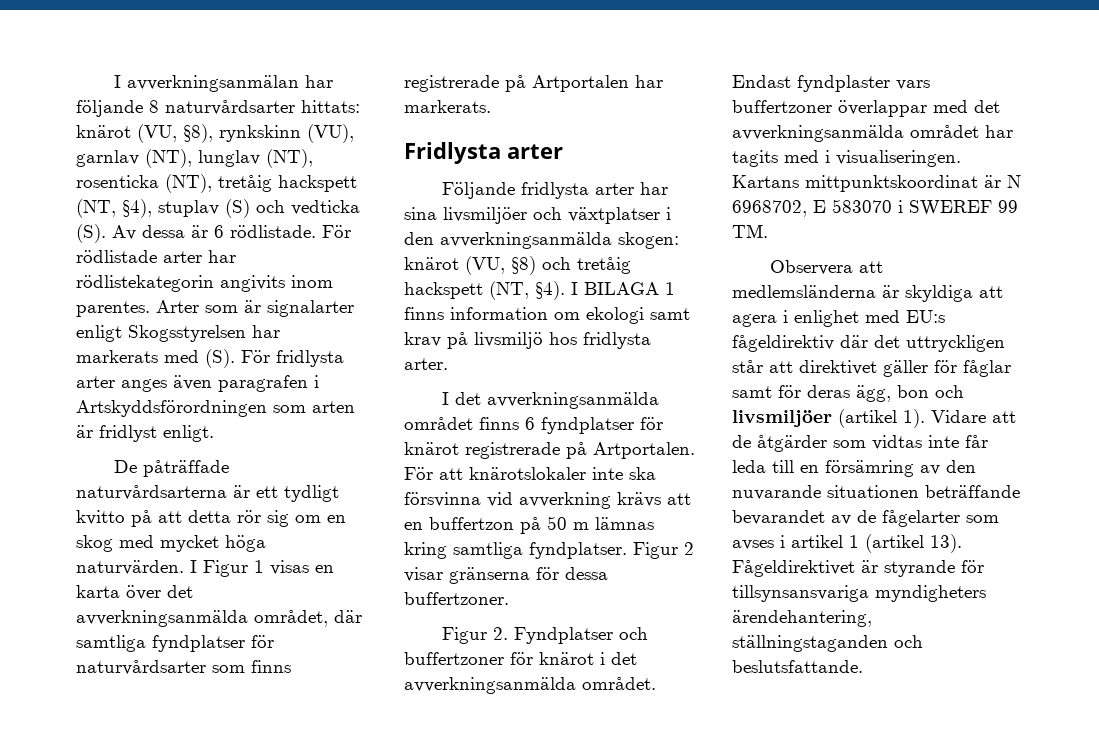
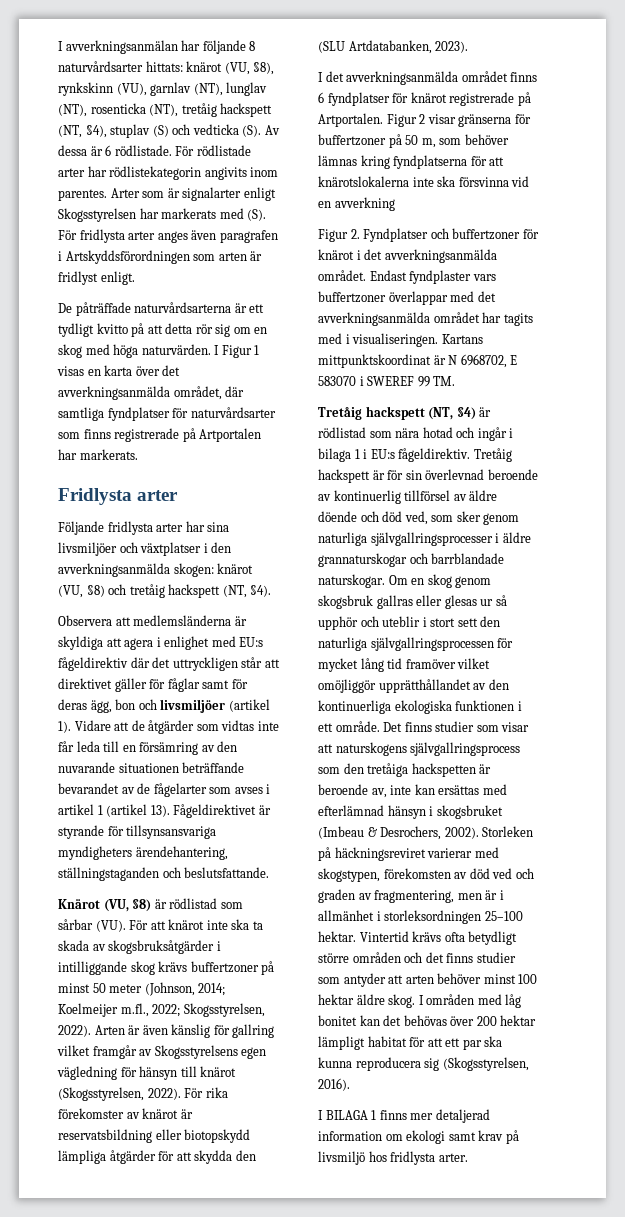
- De påträffade naturvårdsarterna är ett tydligt kvitto på att detta rör sig om en skog med mycket höga naturvärden.
+ De påträffade naturvårdsarterna är ett tydligt kvitto på att detta rör sig om en skog med höga naturvärden.
- I BILAGA 1 finns information om ekologi samt krav på livsmiljö hos fridlysta arter.
- I det avverkningsanmälda området finns 6 fyndplatser för knärot registrerade på Artportalen. För att knärotslokaler inte ska försvinna vid avverkning krävs att en buffertzon på 50 m lämnas kring samtliga fyndplatser. Figur 2 visar gränserna för dessa buffertzoner.
- Figur 2. Fyndplatser och buffertzoner för knärot i det avverkningsanmälda området. Endast fyndplaster vars buffertzoner överlappar med det avverkningsanmälda området har tagits med i visualiseringen. Kartans mittpunktskoordinat är N 6968702, E 583070 i SWEREF 99 TM.
+ Knärot (VU, §8) är rödlistad som sårbar (VU). För att knärot inte ska ta skada av skogsbruksåtgärder i intilliggande skog krävs buffertzoner på minst 50 meter (Johnson, 2014; Koelmeijer m.fl., 2022; Skogsstyrelsen, 2022). Arten är även känslig för gallring vilket framgår av Skogsstyrelsens egen vägledning för hänsyn till knärot (Skogsstyrelsen, 2022). För rika förekomster av knärot är reservatsbildning eller biotopskydd lämpliga åtgärder för att skydda den (SLU Artdatabanken, 2023).
+ I det avverkningsanmälda området finns 6 fyndplatser för knärot registrerade på Artportalen. Figur 2 visar gränserna för buffertzoner på 50 m, som behöver lämnas kring fyndplatserna för att knärotslokalerna inte ska försvinna vid en avverkning
+ Figur 2. Fyndplatser och buffertzoner för knärot i det avverkningsanmälda området. Endast fyndplaster vars buffertzoner överlappar med det avverkningsanmälda området har tagits med i visualiseringen. Kartans mittpunktskoordinat är N 6968702, E 583070 i SWEREF 99 TM.
+ Tretåig hackspett (NT, §4) är rödlistad som nära hotad och ingår i bilaga 1 i EU:s fågeldirektiv. Tretåig hackspett är för sin överlevnad beroende av kontinuerlig tillförsel av äldre döende och död ved, som sker genom naturliga självgallringsprocesser i äldre grannaturskogar och barrblandade naturskogar. Om en skog genom skogsbruk gallras eller glesas ur så upphör och uteblir i stort sett den naturliga självgallringsprocessen för mycket lång tid framöver vilket omöjliggör upprätthållandet av den kontinuerliga ekologiska funktionen i ett område. Det finns studier som visar att naturskogens självgallringsprocess som den tretåiga hackspetten är beroende av, inte kan ersättas med efterlämnad hänsyn i skogsbruket (Imbeau & Desrochers, 2002). Storleken på häckningsreviret varierar med skogstypen, förekomsten av död ved och graden av fragmentering, men är i allmänhet i storleksordningen 25–100 hektar. Vintertid krävs ofta betydligt större områden och det finns studier som antyder att arten behöver minst 100 hektar äldre skog. I områden med låg bonitet kan det behövas över 200 hektar lämpligt habitat för att ett par ska kunna reproducera sig (Skogsstyrelsen, 2016).
+ I BILAGA 1 finns mer detaljerad information om ekologi samt krav på livsmiljö hos fridlysta arter.

